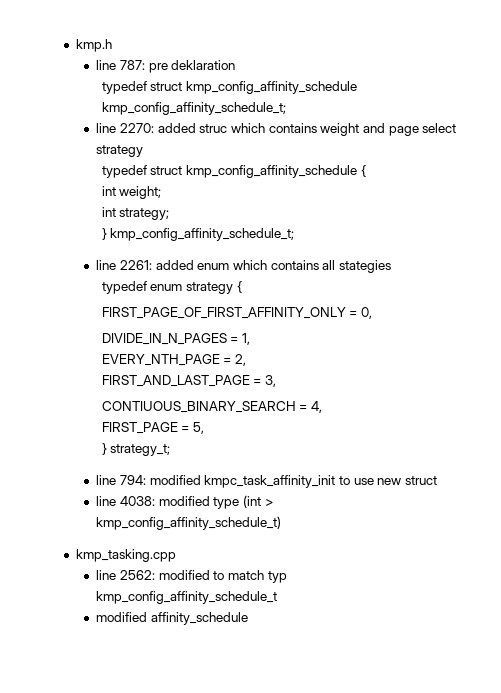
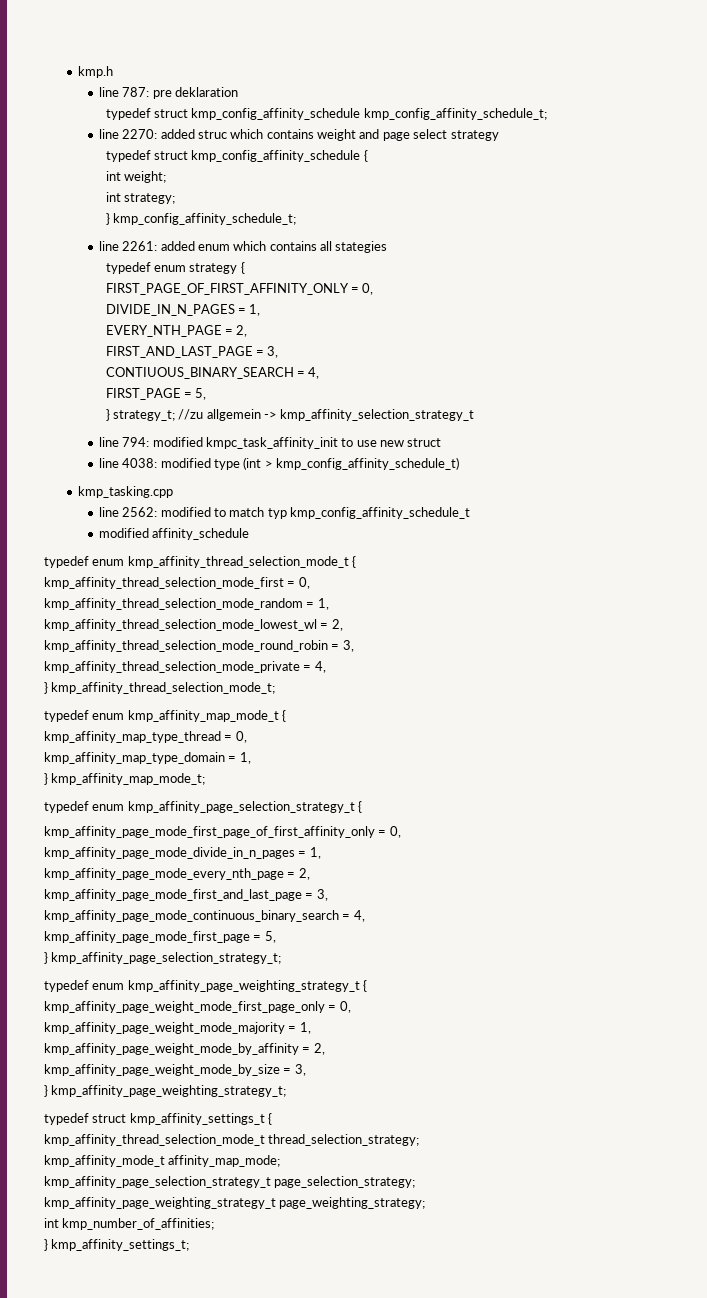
- } strategy_t;
+ } strategy_t; //zu allgemein -> kmp_affinity_selection_strategy_t
+ typedef enum kmp_affinity_thread_selection_mode_t {
+ kmp_affinity_thread_selection_mode_first = 0,
+ kmp_affinity_thread_selection_mode_random = 1,
+ kmp_affinity_thread_selection_mode_lowest_wl = 2,
+ kmp_affinity_thread_selection_mode_round_robin = 3,
+ kmp_affinity_thread_selection_mode_private = 4,
+ } kmp_affinity_thread_selection_mode_t;
+ typedef enum kmp_affinity_map_mode_t {
+ kmp_affinity_map_type_thread = 0,
+ kmp_affinity_map_type_domain = 1,
+ } kmp_affinity_map_mode_t;
+ typedef enum kmp_affinity_page_selection_strategy_t {
+ kmp_affinity_page_mode_first_page_of_first_affinity_only = 0,
+ kmp_affinity_page_mode_divide_in_n_pages = 1,
+ kmp_affinity_page_mode_every_nth_page = 2,
+ kmp_affinity_page_mode_first_and_last_page = 3,
+ kmp_affinity_page_mode_continuous_binary_search = 4,
+ kmp_affinity_page_mode_first_page = 5,
+ } kmp_affinity_page_selection_strategy_t;
+ typedef enum kmp_affinity_page_weighting_strategy_t {
+ kmp_affinity_page_weight_mode_first_page_only = 0,
+ kmp_affinity_page_weight_mode_majority = 1,
+ kmp_affinity_page_weight_mode_by_affinity = 2,
+ kmp_affinity_page_weight_mode_by_size = 3,
+ } kmp_affinity_page_weighting_strategy_t;
+ typedef struct kmp_affinity_settings_t {
+ kmp_affinity_thread_selection_mode_t thread_selection_strategy;
+ kmp_affinity_mode_t affinity_map_mode;
+ kmp_affinity_page_selection_strategy_t page_selection_strategy;
+ kmp_affinity_page_weighting_strategy_t page_weighting_strategy;
+ int kmp_number_of_affinities;
+ } kmp_affinity_settings_t;

